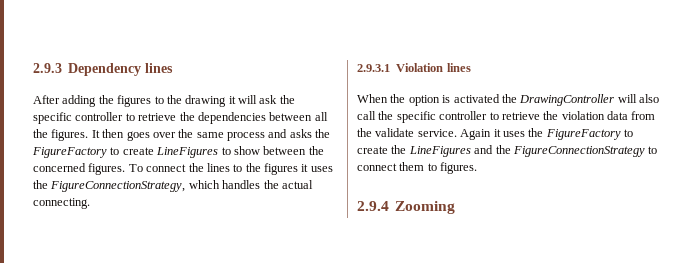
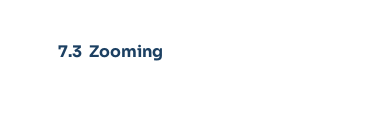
- 2.9.3 Dependency lines
- After adding the figures to the drawing it will ask the specific controller to retrieve the dependencies between all the figures. It then goes over the same process and asks the FigureFactory to create LineFigures to show between the concerned figures. To connect the lines to the figures it uses the FigureConnectionStrategy, which handles the actual connecting.
- 2.9.3.1 Violation lines
- When the option is activated the DrawingController will also call the specific controller to retrieve the violation data from the validate service. Again it uses the FigureFactory to create the LineFigures and the FigureConnectionStrategy to connect them to figures.
- 2.9.4 Zooming
+ 7.3 Zooming

